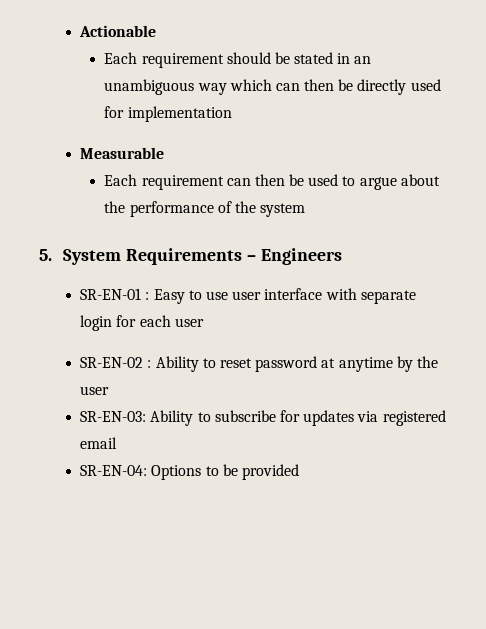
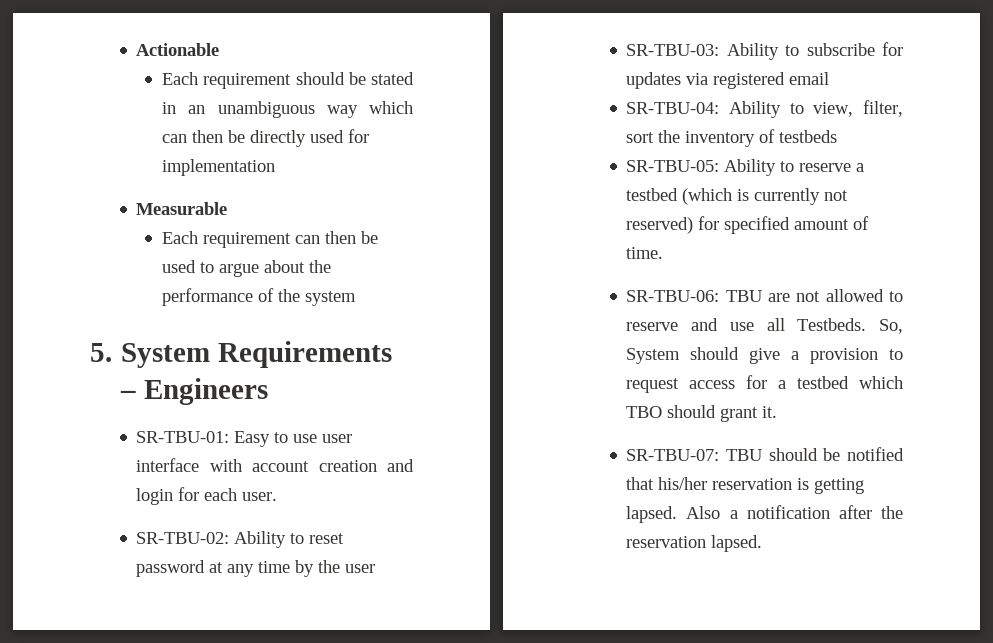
- SR-EN-01 : Easy to use user interface with separate login for each user
- SR-EN-02 : Ability to reset password at anytime by the user
+ SR-TBU-01: Easy to use user interface with account creation and login for each user.
+ SR-TBU-02: Ability to reset password at any time by the user
- SR-EN-03: Ability to subscribe for updates via registered email
+ SR-TBU-03: Ability to subscribe for updates via registered email
- SR-EN-04: Options to be provided
+ SR-TBU-04: Ability to view, filter, sort the inventory of testbeds
+ SR-TBU-05: Ability to reserve a testbed (which is currently not reserved) for specified amount of time.
+ SR-TBU-06: TBU are not allowed to reserve and use all Testbeds. So, System should give a provision to request access for a testbed which TBO should grant it.
+ SR-TBU-07: TBU should be notified that his/her reservation is getting lapsed. Also a notification after the reservation lapsed.

